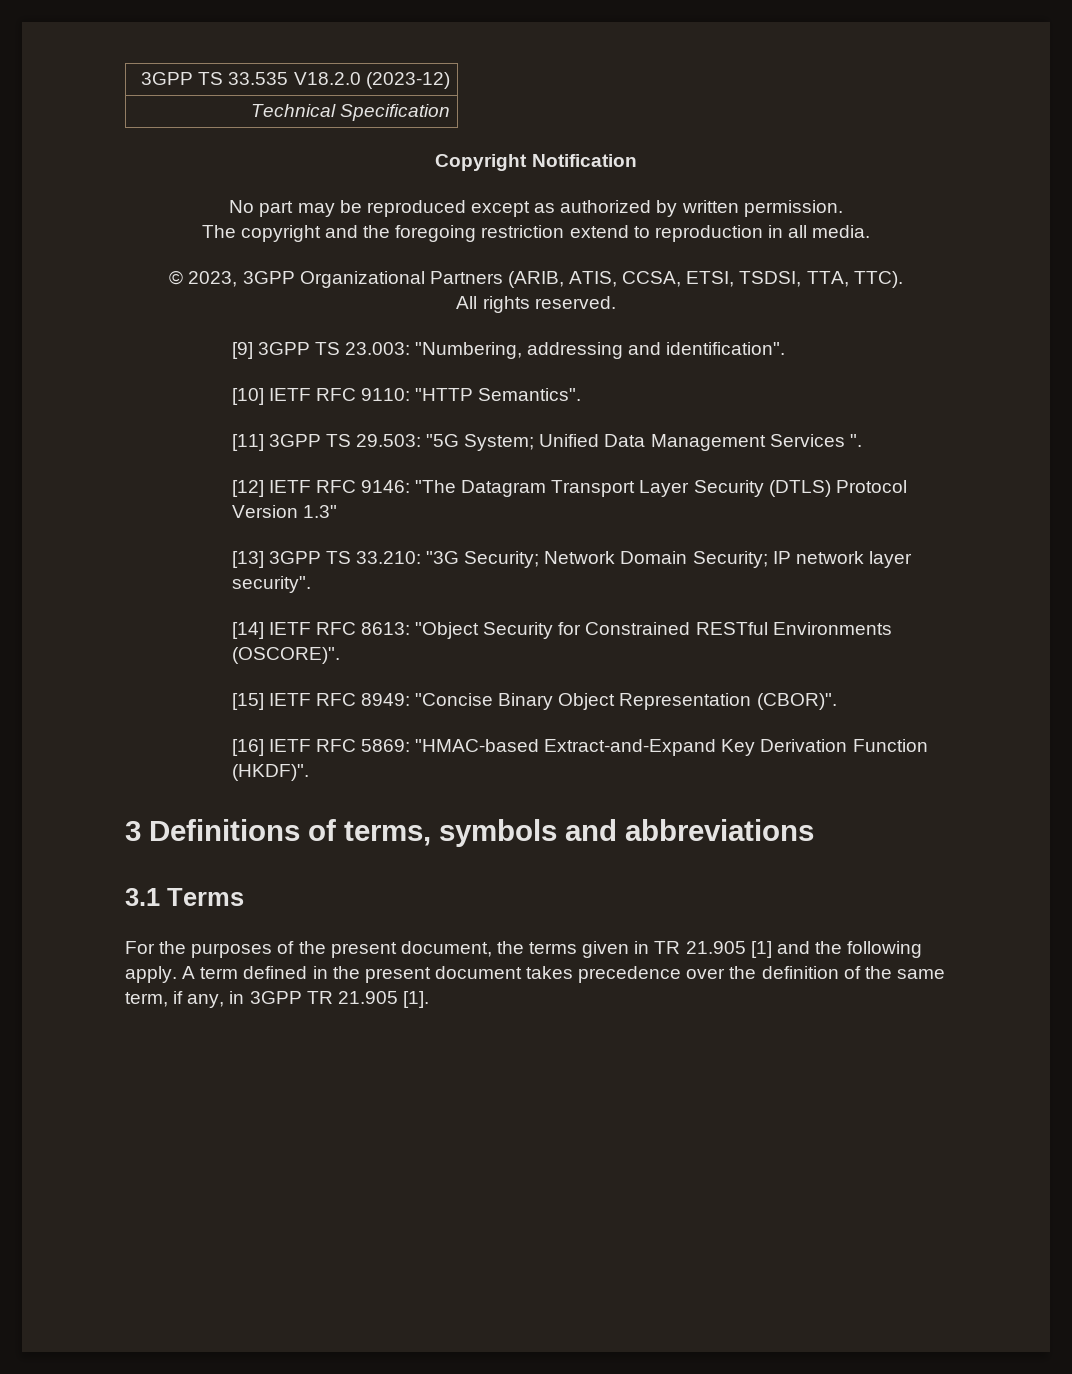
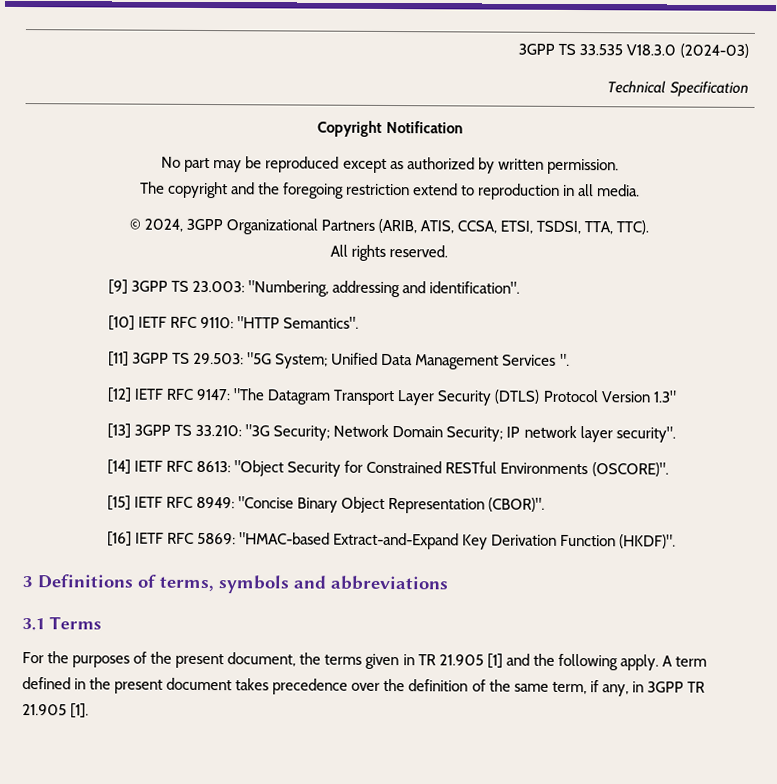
- 3GPP TS 33.535 V18.2.0 (2023-12)
+ 3GPP TS 33.535 V18.3.0 (2024-03)
- © 2023, 3GPP Organizational Partners (ARIB, ATIS, CCSA, ETSI, TSDSI, TTA, TTC).
+ © 2024, 3GPP Organizational Partners (ARIB, ATIS, CCSA, ETSI, TSDSI, TTA, TTC).
- [12] IETF RFC 9146: "The Datagram Transport Layer Security (DTLS) Protocol Version 1.3"
+ [12] IETF RFC 9147: "The Datagram Transport Layer Security (DTLS) Protocol Version 1.3"

